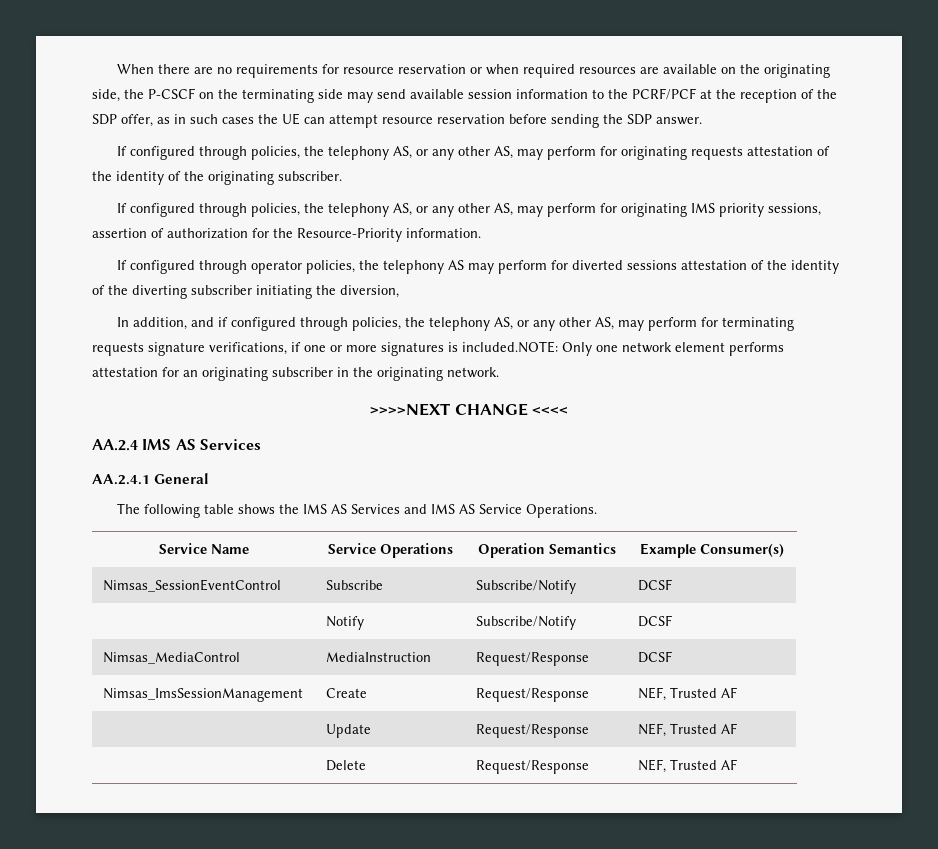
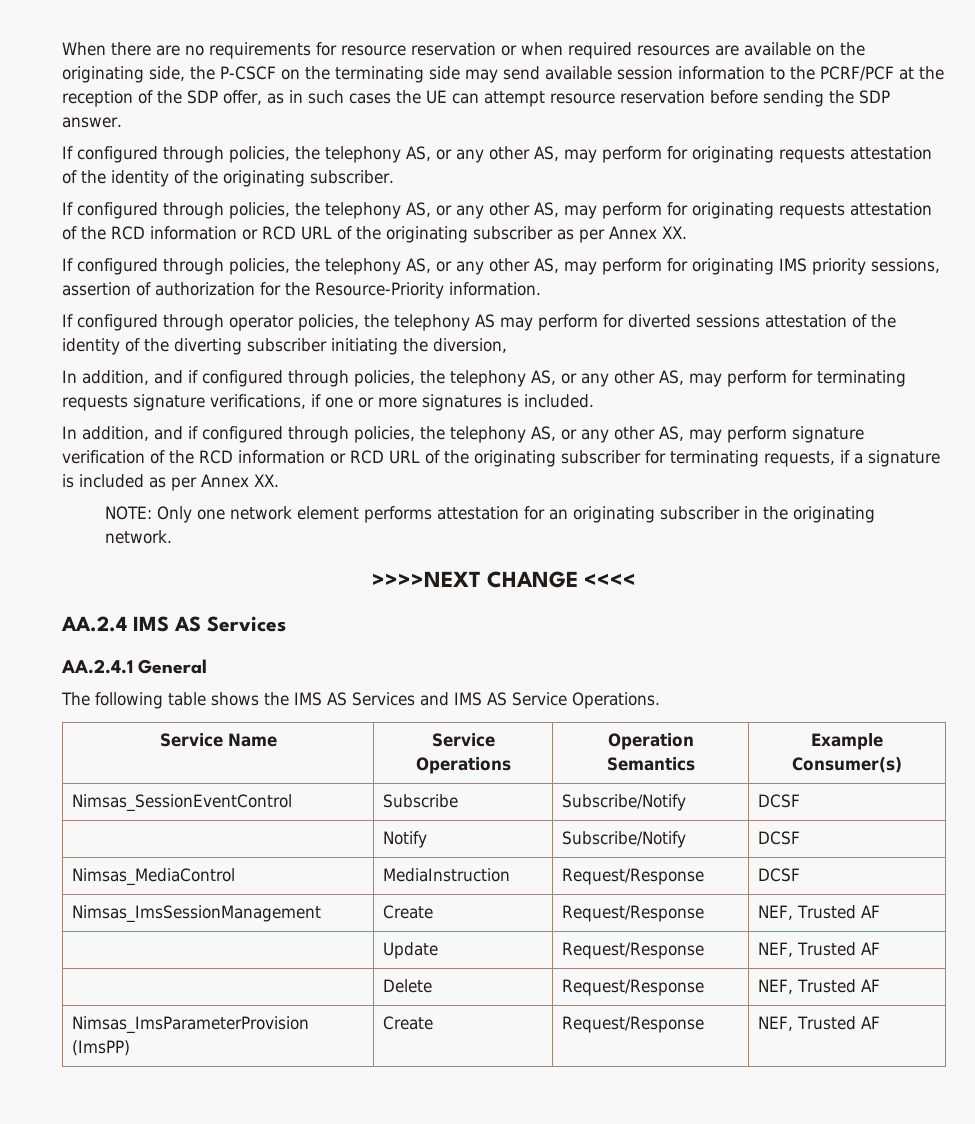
+ If configured through policies, the telephony AS, or any other AS, may perform for originating requests attestation of the RCD information or RCD URL of the originating subscriber as per Annex XX.
- In addition, and if configured through policies, the telephony AS, or any other AS, may perform for terminating requests signature verifications, if one or more signatures is included.NOTE: Only one network element performs attestation for an originating subscriber in the originating network.
+ In addition, and if configured through policies, the telephony AS, or any other AS, may perform for terminating requests signature verifications, if one or more signatures is included.
+ In addition, and if configured through policies, the telephony AS, or any other AS, may perform signature verification of the RCD information or RCD URL of the originating subscriber for terminating requests, if a signature is included as per Annex XX.
+ NOTE: Only one network element performs attestation for an originating subscriber in the originating network.
+ Nimsas_ImsParameterProvision (ImsPP) | Create | Request/Response | NEF, Trusted AF

